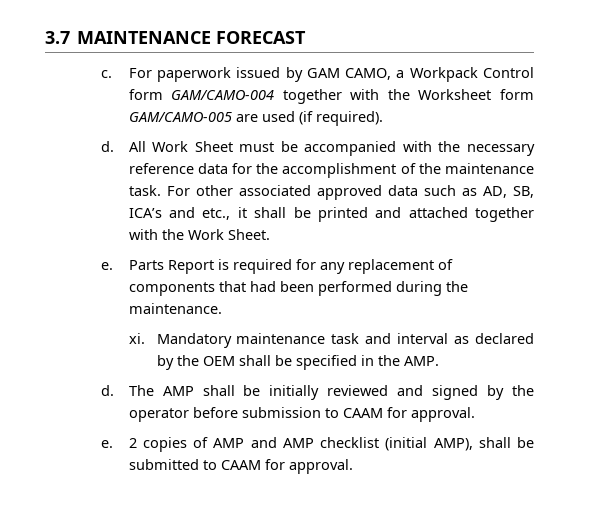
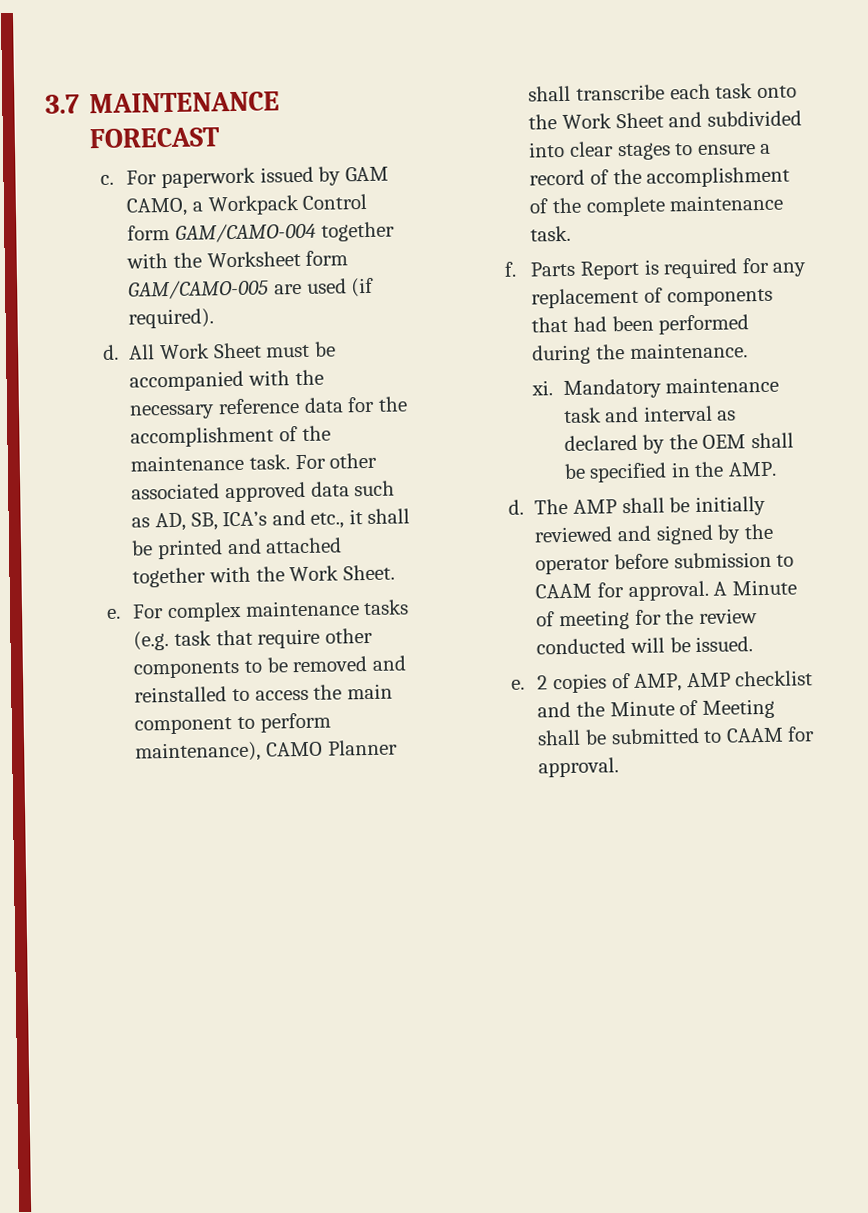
+ For complex maintenance tasks (e.g. task that require other components to be removed and reinstalled to access the main component to perform maintenance), CAMO Planner shall transcribe each task onto the Work Sheet and subdivided into clear stages to ensure a record of the accomplishment of the complete maintenance task.
+ f.
- The AMP shall be initially reviewed and signed by the operator before submission to CAAM for approval.
- e. 2 copies of AMP and AMP checklist (initial AMP), shall be submitted to CAAM for approval.
+ The AMP shall be initially reviewed and signed by the operator before submission to CAAM for approval. A Minute of meeting for the review conducted will be issued.
+ e. 2 copies of AMP, AMP checklist and the Minute of Meeting shall be submitted to CAAM for approval.

